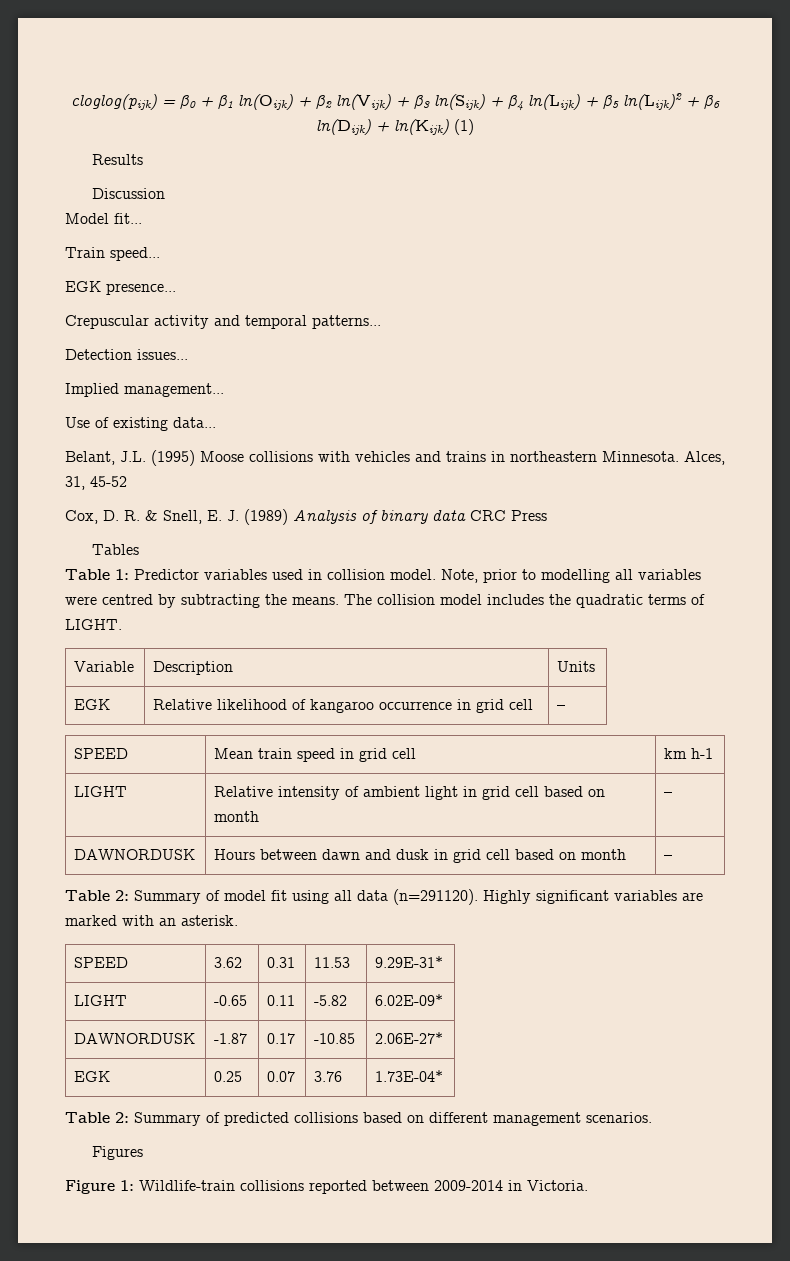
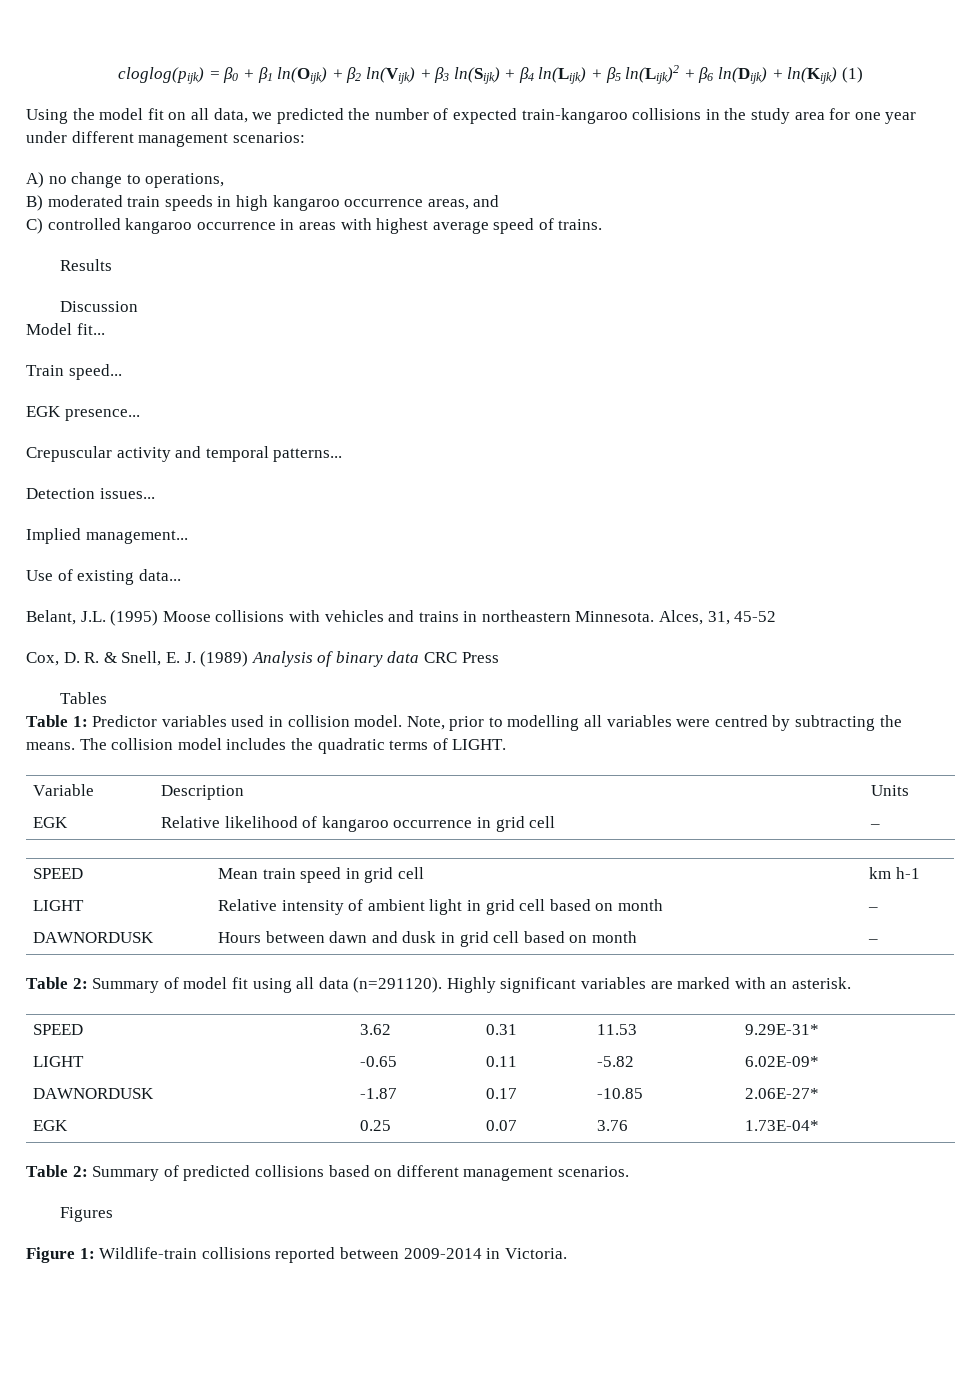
+ Using the model fit on all data, we predicted the number of expected train-kangaroo collisions in the study area for one year under different management scenarios:
+ A) no change to operations,
+ B) moderated train speeds in high kangaroo occurrence areas, and
+ C) controlled kangaroo occurrence in areas with highest average speed of trains.

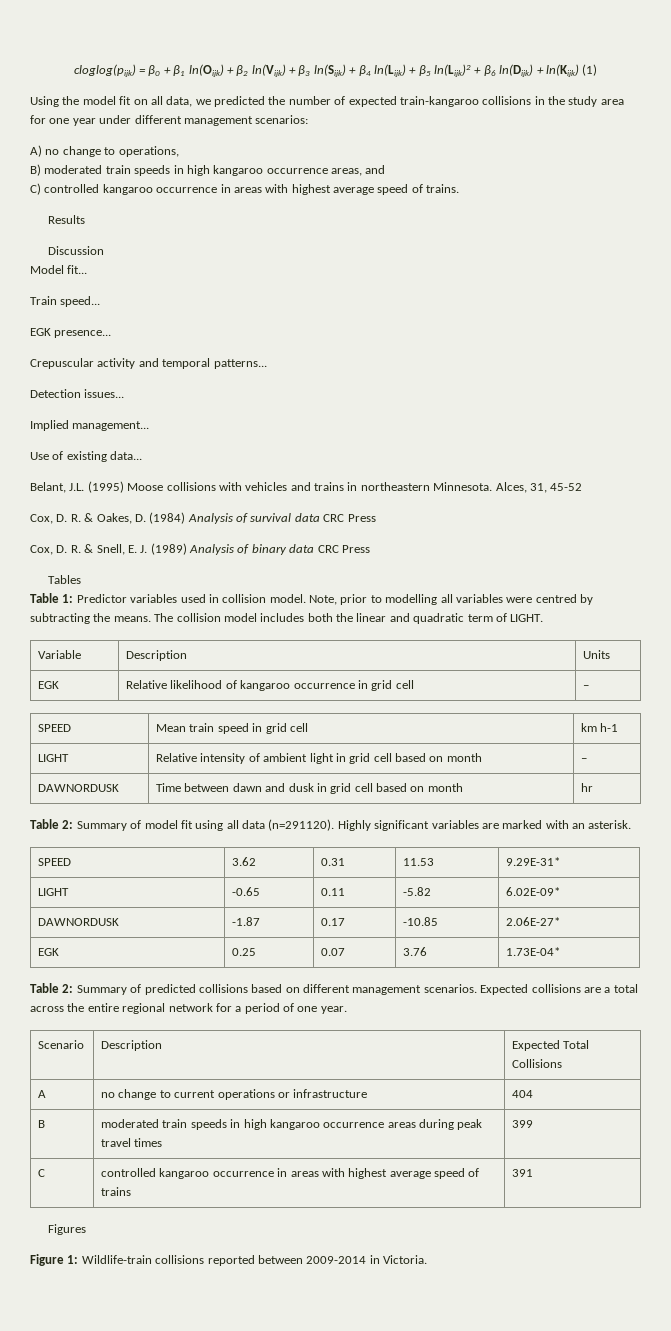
+ Cox, D. R. & Oakes, D. (1984) Analysis of survival data CRC Press
- The collision model includes the quadratic terms of LIGHT.
+ The collision model includes both the linear and quadratic term of LIGHT.
- DAWNORDUSK | Hours between dawn and dusk in grid cell based on month | –
+ DAWNORDUSK | Time between dawn and dusk in grid cell based on month | hr
+ Expected collisions are a total across the entire regional network for a period of one year.
+ Scenario | Description | Expected Total Collisions
+ A | no change to current operations or infrastructure | 404
+ B | moderated train speeds in high kangaroo occurrence areas during peak travel times | 399
+ C | controlled kangaroo occurrence in areas with highest average speed of trains | 391

